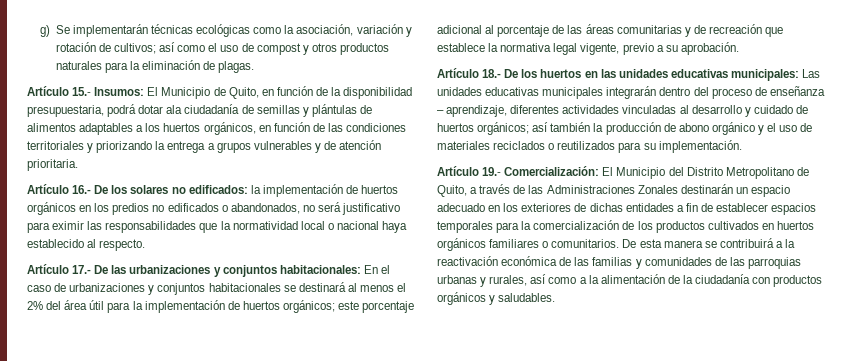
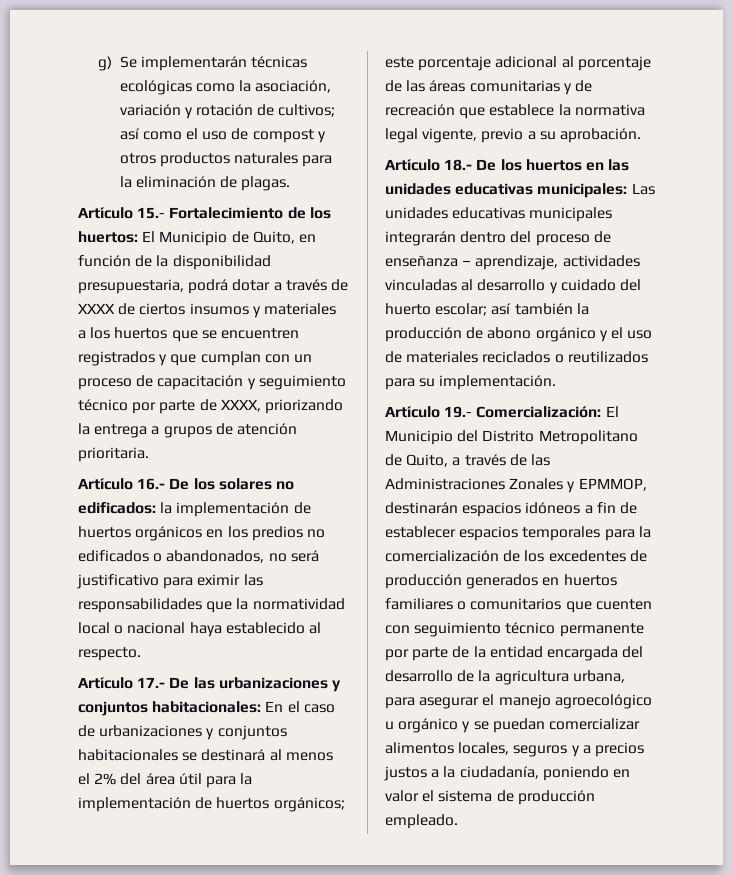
- Artículo 15.- Insumos: El Municipio de Quito, en función de la disponibilidad presupuestaria, podrá dotar ala ciudadanía de semillas y plántulas de alimentos adaptables a los huertos orgánicos, en función de las condiciones territoriales y priorizando la entrega a grupos vulnerables y de atención prioritaria.
+ Artículo 15.- Fortalecimiento de los huertos: El Municipio de Quito, en función de la disponibilidad presupuestaria, podrá dotar a través de XXXX de ciertos insumos y materiales a los huertos que se encuentren registrados y que cumplan con un proceso de capacitación y seguimiento técnico por parte de XXXX, priorizando la entrega a grupos de atención prioritaria.
- Artículo 18.- De los huertos en las unidades educativas municipales: Las unidades educativas municipales integrarán dentro del proceso de enseñanza – aprendizaje, diferentes actividades vinculadas al desarrollo y cuidado de huertos orgánicos; así también la producción de abono orgánico y el uso de materiales reciclados o reutilizados para su implementación.
+ Artículo 18.- De los huertos en las unidades educativas municipales: Las unidades educativas municipales integrarán dentro del proceso de enseñanza – aprendizaje, actividades vinculadas al desarrollo y cuidado del huerto escolar; así también la producción de abono orgánico y el uso de materiales reciclados o reutilizados para su implementación.
- Artículo 19.- Comercialización: El Municipio del Distrito Metropolitano de Quito, a través de las Administraciones Zonales destinarán un espacio adecuado en los exteriores de dichas entidades a fin de establecer espacios temporales para la comercialización de los productos cultivados en huertos orgánicos familiares o comunitarios. De esta manera se contribuirá a la reactivación económica de las familias y comunidades de las parroquias urbanas y rurales, así como a la alimentación de la ciudadanía con productos orgánicos y saludables.
+ Artículo 19.- Comercialización: El Municipio del Distrito Metropolitano de Quito, a través de las Administraciones Zonales y EPMMOP, destinarán espacios idóneos a fin de establecer espacios temporales para la comercialización de los excedentes de producción generados en huertos familiares o comunitarios que cuenten con seguimiento técnico permanente por parte de la entidad encargada del desarrollo de la agricultura urbana, para asegurar el manejo agroecológico u orgánico y se puedan comercializar alimentos locales, seguros y a precios justos a la ciudadanía, poniendo en valor el sistema de producción empleado.

